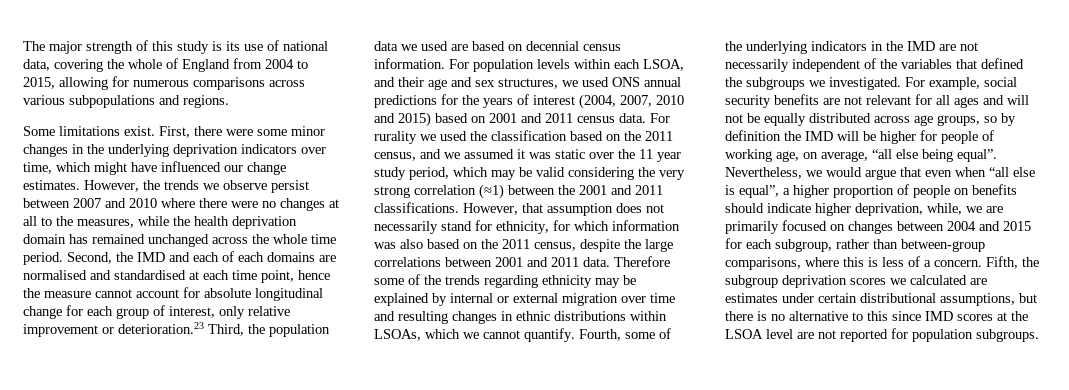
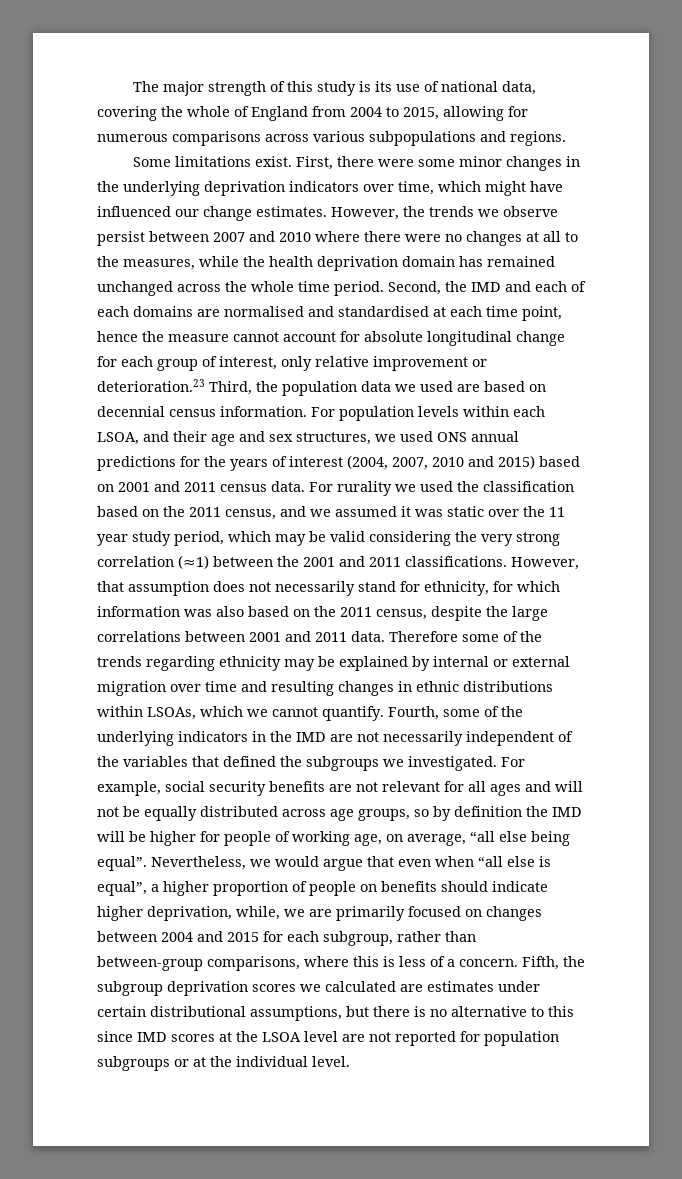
- Fifth, the subgroup deprivation scores we calculated are estimates under certain distributional assumptions, but there is no alternative to this since IMD scores at the LSOA level are not reported for population subgroups.
+ Fifth, the subgroup deprivation scores we calculated are estimates under certain distributional assumptions, but there is no alternative to this since IMD scores at the LSOA level are not reported for population subgroups or at the individual level.

